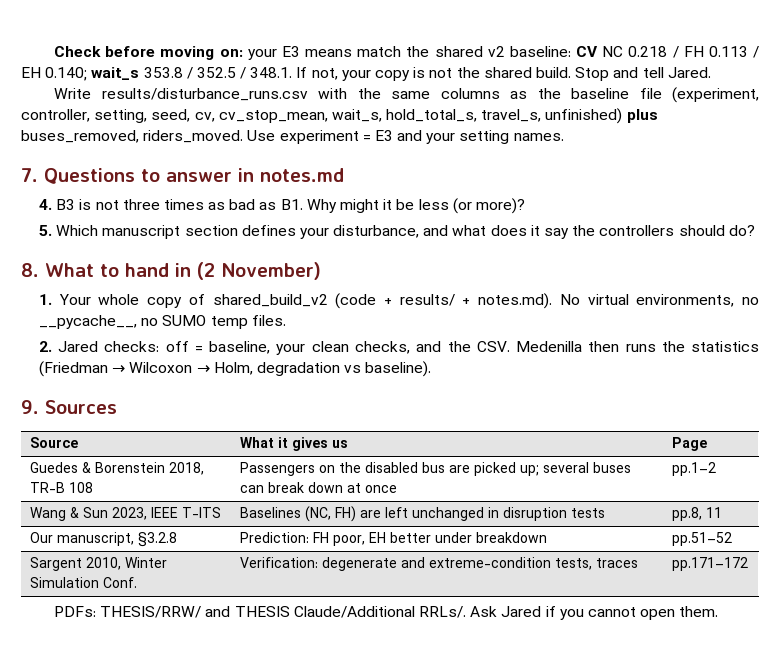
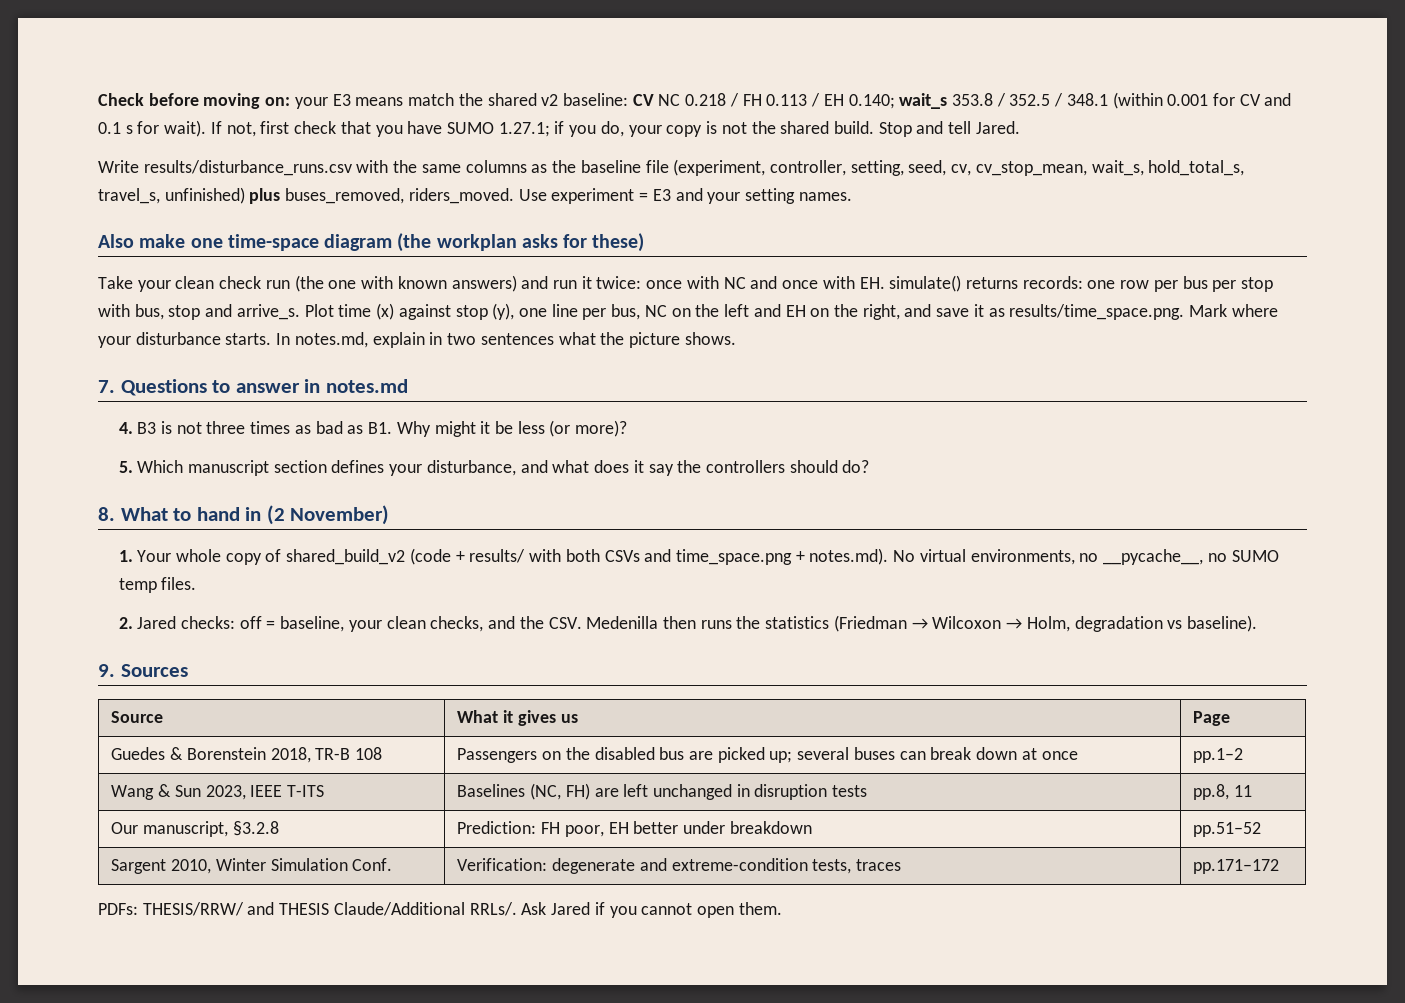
- Check before moving on: your E3 means match the shared v2 baseline: CV NC 0.218 / FH 0.113 / EH 0.140; wait_s 353.8 / 352.5 / 348.1. If not, your copy is not the shared build.
+ Check before moving on: your E3 means match the shared v2 baseline: CV NC 0.218 / FH 0.113 / EH 0.140; wait_s 353.8 / 352.5 / 348.1 (within 0.001 for CV and 0.1 s for wait). If not, first check that you have SUMO 1.27.1; if you do, your copy is not the shared build.
+ Also make one time-space diagram (the workplan asks for these)
+ Take your clean check run (the one with known answers) and run it twice: once with NC and once with EH. simulate() returns records: one row per bus per stop with bus, stop and arrive_s. Plot time (x) against stop (y), one line per bus, NC on the left and EH on the right, and save it as results/time_space.png. Mark where your disturbance starts. In notes.md, explain in two sentences what the picture shows.
- 1. Your whole copy of shared_build_v2 (code + results/ + notes.md). No virtual environments, no __pycache__, no SUMO temp files.
+ 1. Your whole copy of shared_build_v2 (code + results/ with both CSVs and time_space.png + notes.md). No virtual environments, no __pycache__, no SUMO temp files.

